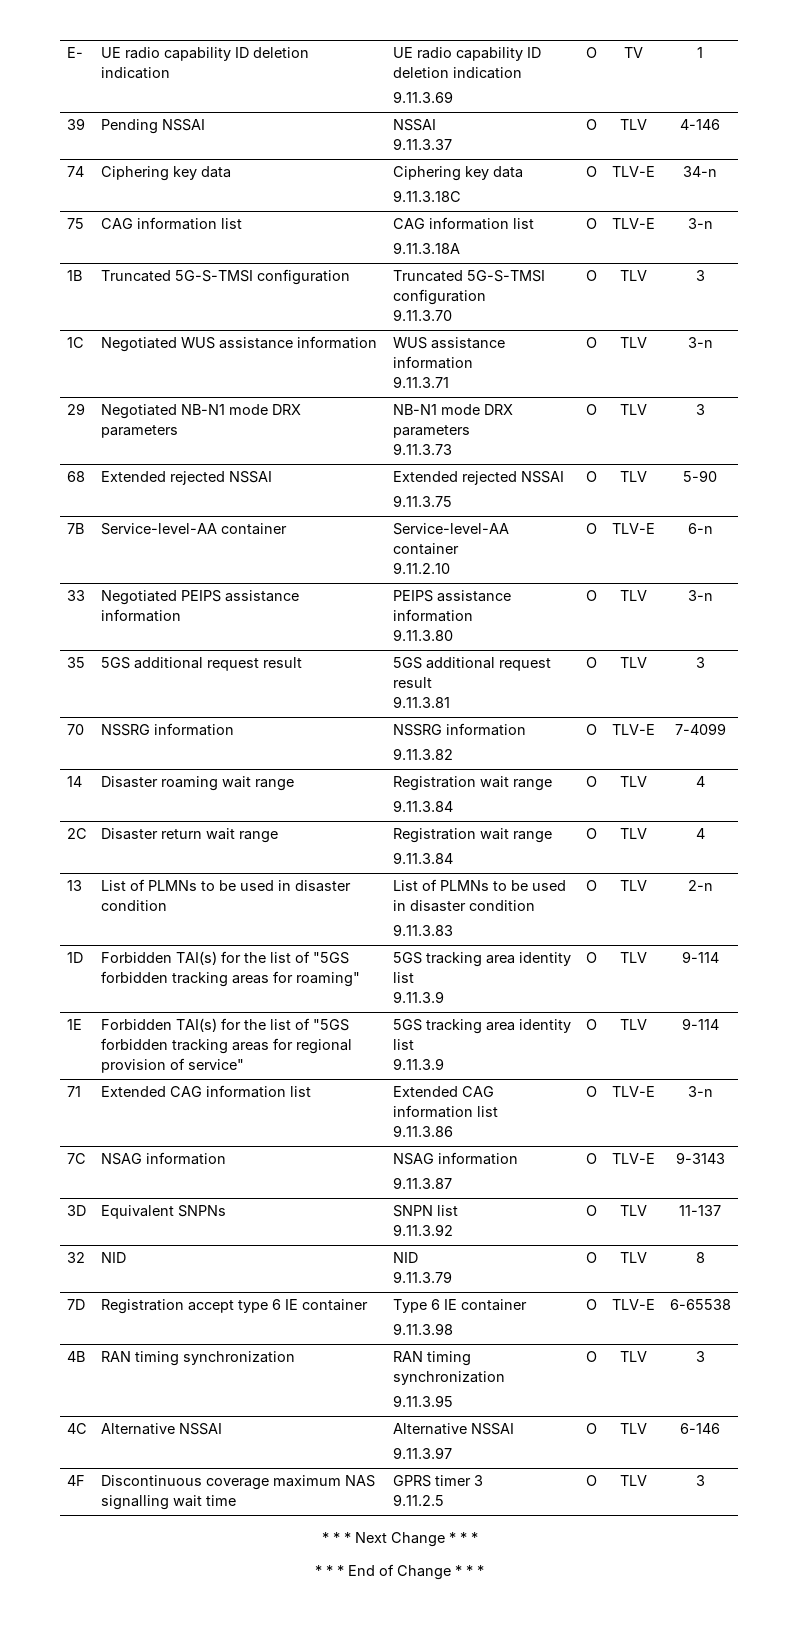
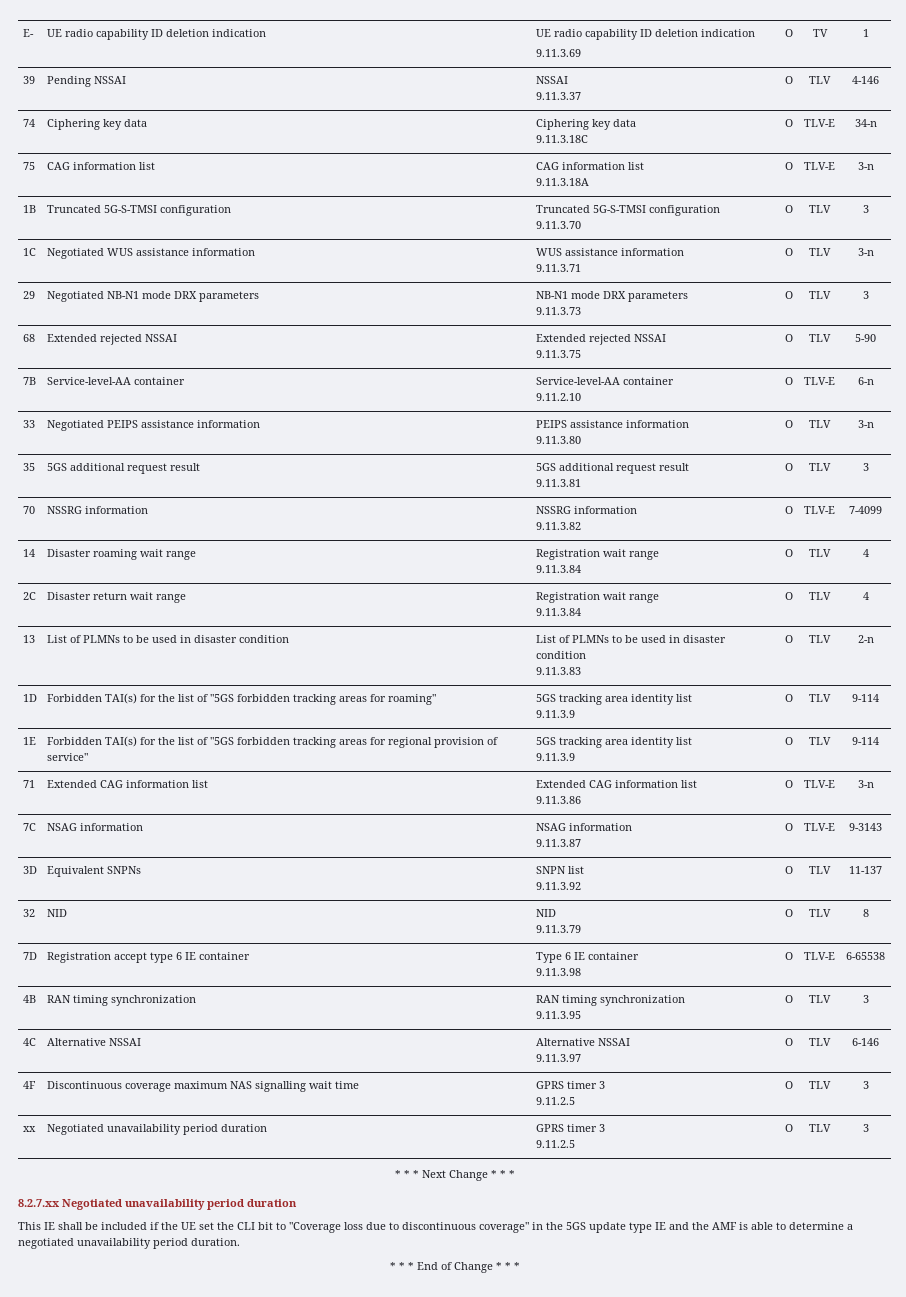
+ xx | Negotiated unavailability period duration | GPRS timer 3
+ 9.11.2.5 | O | TLV | 3
+ 8.2.7.xx Negotiated unavailability period duration
+ This IE shall be included if the UE set the CLI bit to "Coverage loss due to discontinuous coverage" in the 5GS update type IE and the AMF is able to determine a negotiated unavailability period duration.

